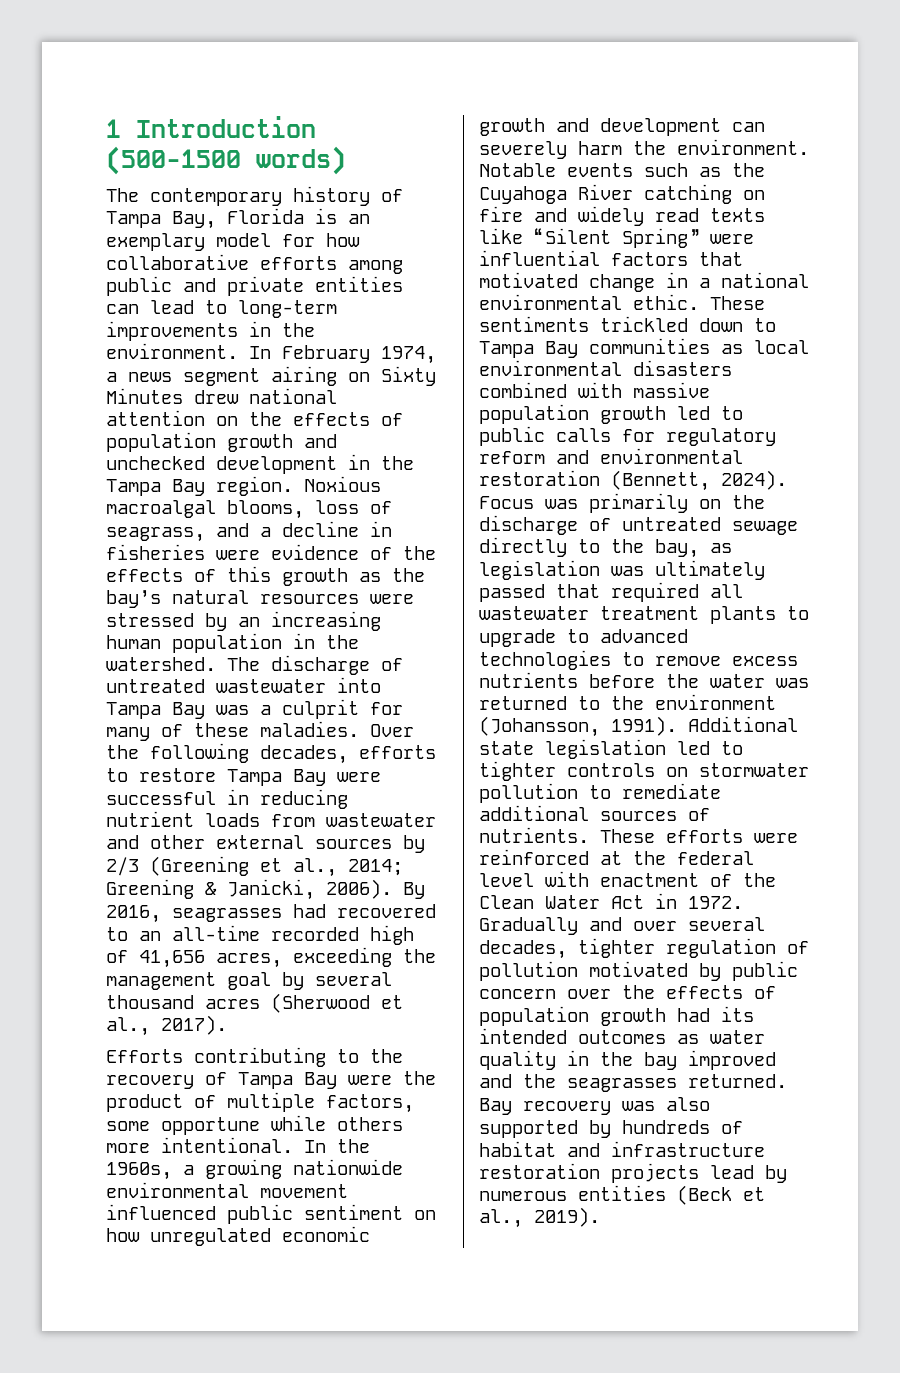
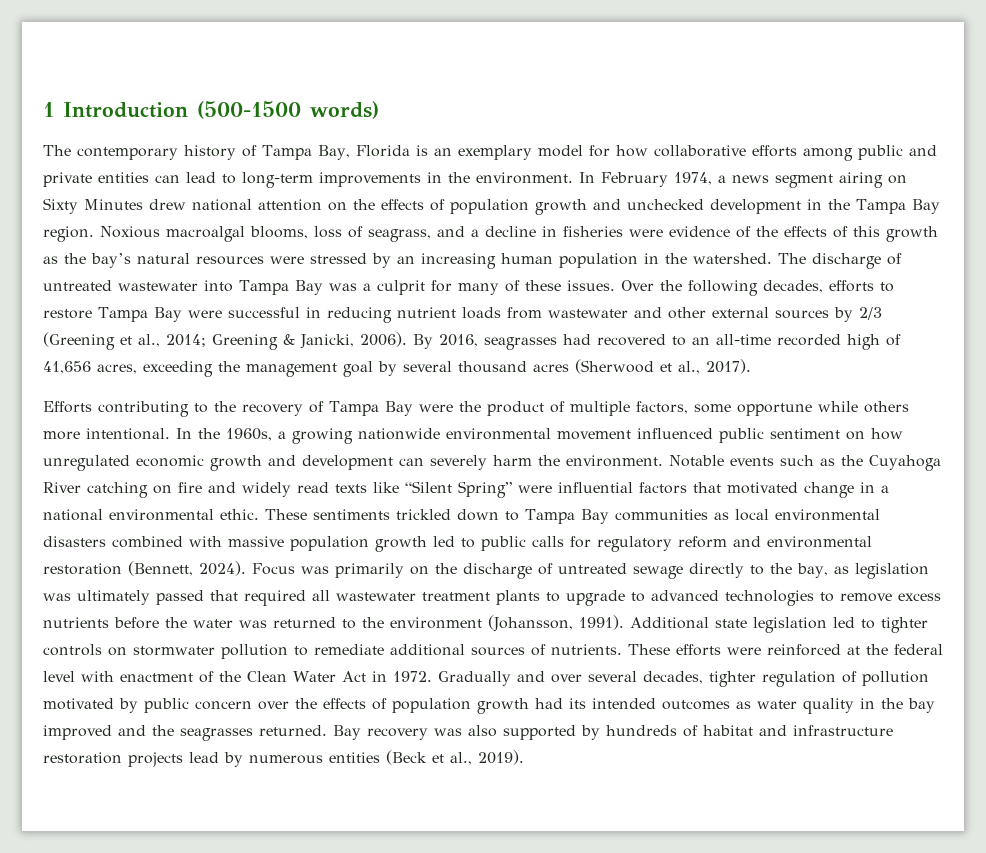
- The discharge of untreated wastewater into Tampa Bay was a culprit for many of these maladies.
+ The discharge of untreated wastewater into Tampa Bay was a culprit for many of these issues.

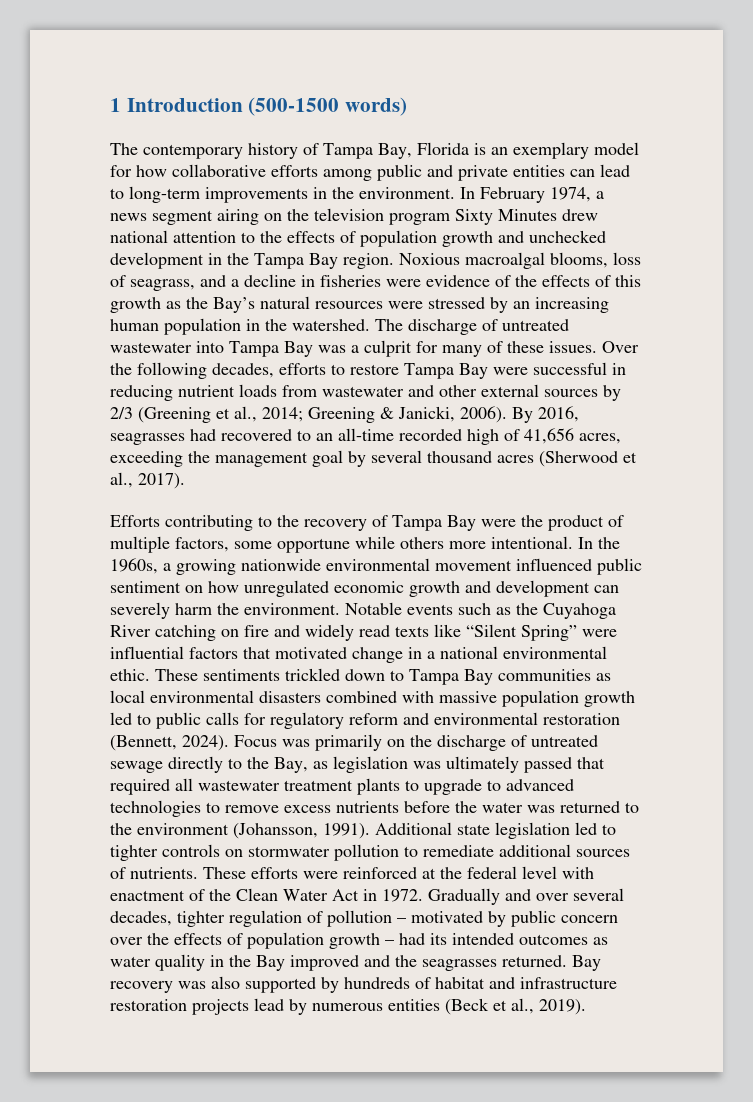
- In February 1974, a news segment airing on Sixty Minutes drew national attention on the effects of population growth and unchecked development in the Tampa Bay region.
+ In February 1974, a news segment airing on the television program Sixty Minutes drew national attention to the effects of population growth and unchecked development in the Tampa Bay region.
- Noxious macroalgal blooms, loss of seagrass, and a decline in fisheries were evidence of the effects of this growth as the bay’s natural resources were stressed by an increasing human population in the watershed.
+ Noxious macroalgal blooms, loss of seagrass, and a decline in fisheries were evidence of the effects of this growth as the Bay’s natural resources were stressed by an increasing human population in the watershed.
- Focus was primarily on the discharge of untreated sewage directly to the bay, as legislation was ultimately passed that required all wastewater treatment plants to upgrade to advanced technologies to remove excess nutrients before the water was returned to the environment (Johansson, 1991).
+ Focus was primarily on the discharge of untreated sewage directly to the Bay, as legislation was ultimately passed that required all wastewater treatment plants to upgrade to advanced technologies to remove excess nutrients before the water was returned to the environment (Johansson, 1991).
- Gradually and over several decades, tighter regulation of pollution motivated by public concern over the effects of population growth had its intended outcomes as water quality in the bay improved and the seagrasses returned.
+ Gradually and over several decades, tighter regulation of pollution – motivated by public concern over the effects of population growth – had its intended outcomes as water quality in the Bay improved and the seagrasses returned.

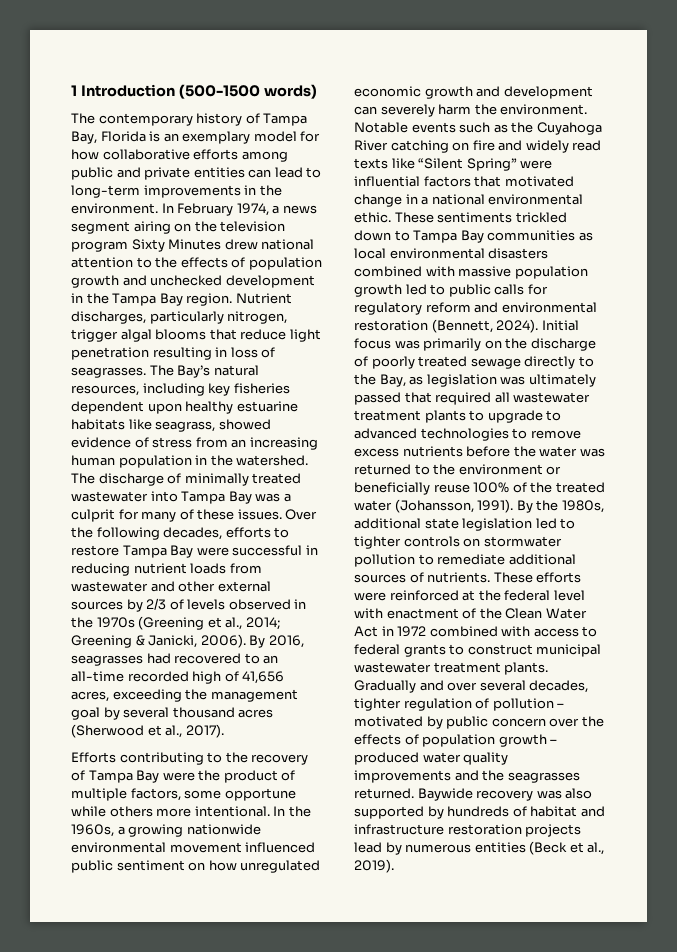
- Noxious macroalgal blooms, loss of seagrass, and a decline in fisheries were evidence of the effects of this growth as the Bay’s natural resources were stressed by an increasing human population in the watershed.
+ Nutrient discharges, particularly nitrogen, trigger algal blooms that reduce light penetration resulting in loss of seagrasses. The Bay’s natural resources, including key fisheries dependent upon healthy estuarine habitats like seagrass, showed evidence of stress from an increasing human population in the watershed.
- The discharge of untreated wastewater into Tampa Bay was a culprit for many of these issues.
+ The discharge of minimally treated wastewater into Tampa Bay was a culprit for many of these issues.
- Over the following decades, efforts to restore Tampa Bay were successful in reducing nutrient loads from wastewater and other external sources by 2/3 (Greening et al., 2014; Greening & Janicki, 2006).
+ Over the following decades, efforts to restore Tampa Bay were successful in reducing nutrient loads from wastewater and other external sources by 2/3 of levels observed in the 1970s (Greening et al., 2014; Greening & Janicki, 2006).
- Focus was primarily on the discharge of untreated sewage directly to the Bay, as legislation was ultimately passed that required all wastewater treatment plants to upgrade to advanced technologies to remove excess nutrients before the water was returned to the environment (Johansson, 1991). Additional state legislation led to tighter controls on stormwater pollution to remediate additional sources of nutrients.
+ Initial focus was primarily on the discharge of poorly treated sewage directly to the Bay, as legislation was ultimately passed that required all wastewater treatment plants to upgrade to advanced technologies to remove excess nutrients before the water was returned to the environment or beneficially reuse 100% of the treated water (Johansson, 1991). By the 1980s, additional state legislation led to tighter controls on stormwater pollution to remediate additional sources of nutrients.
- These efforts were reinforced at the federal level with enactment of the Clean Water Act in 1972.
+ These efforts were reinforced at the federal level with enactment of the Clean Water Act in 1972 combined with access to federal grants to construct municipal wastewater treatment plants.
- Gradually and over several decades, tighter regulation of pollution – motivated by public concern over the effects of population growth – had its intended outcomes as water quality in the Bay improved and the seagrasses returned.
+ Gradually and over several decades, tighter regulation of pollution – motivated by public concern over the effects of population growth – produced water quality improvements and the seagrasses returned.
- Bay recovery was also supported by hundreds of habitat and infrastructure restoration projects lead by numerous entities (Beck et al., 2019).
+ Baywide recovery was also supported by hundreds of habitat and infrastructure restoration projects lead by numerous entities (Beck et al., 2019).

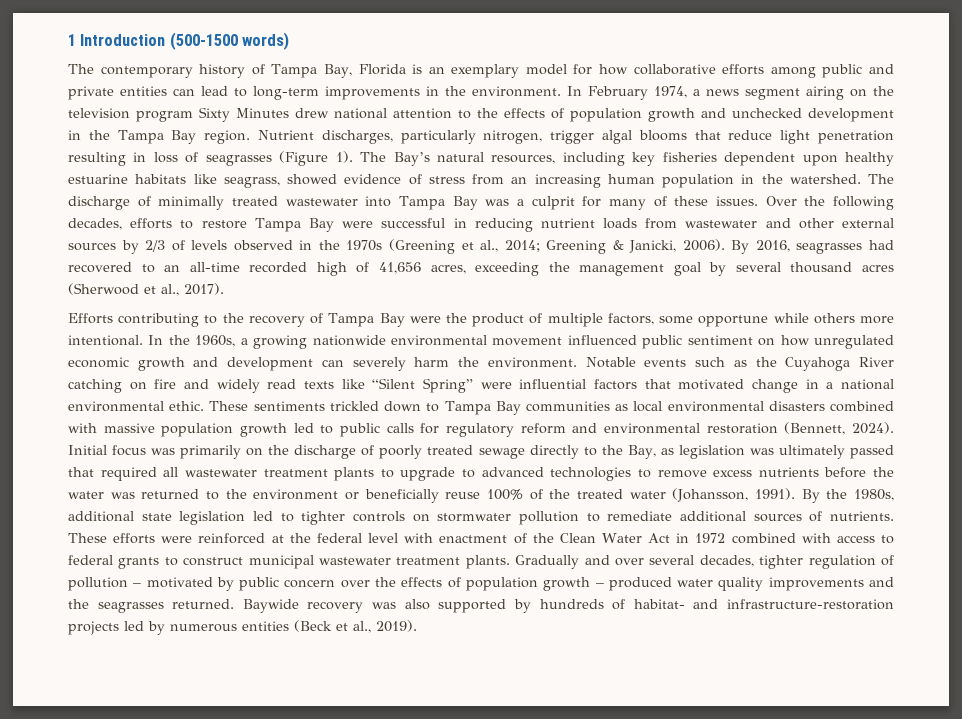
- Nutrient discharges, particularly nitrogen, trigger algal blooms that reduce light penetration resulting in loss of seagrasses.
+ Nutrient discharges, particularly nitrogen, trigger algal blooms that reduce light penetration resulting in loss of seagrasses (Figure 1).
- Baywide recovery was also supported by hundreds of habitat and infrastructure restoration projects lead by numerous entities (Beck et al., 2019).
+ Baywide recovery was also supported by hundreds of habitat- and infrastructure-restoration projects led by numerous entities (Beck et al., 2019).

